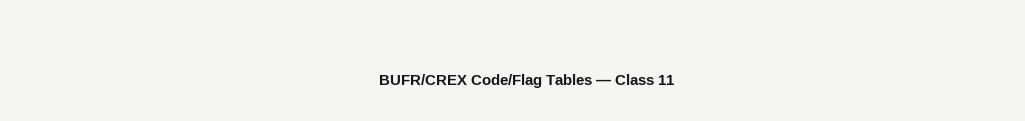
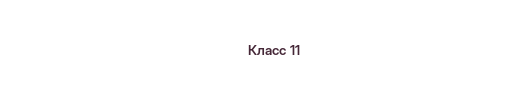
- BUFR/CREX Code/Flag Tables — Class 11
+ Класс 11

